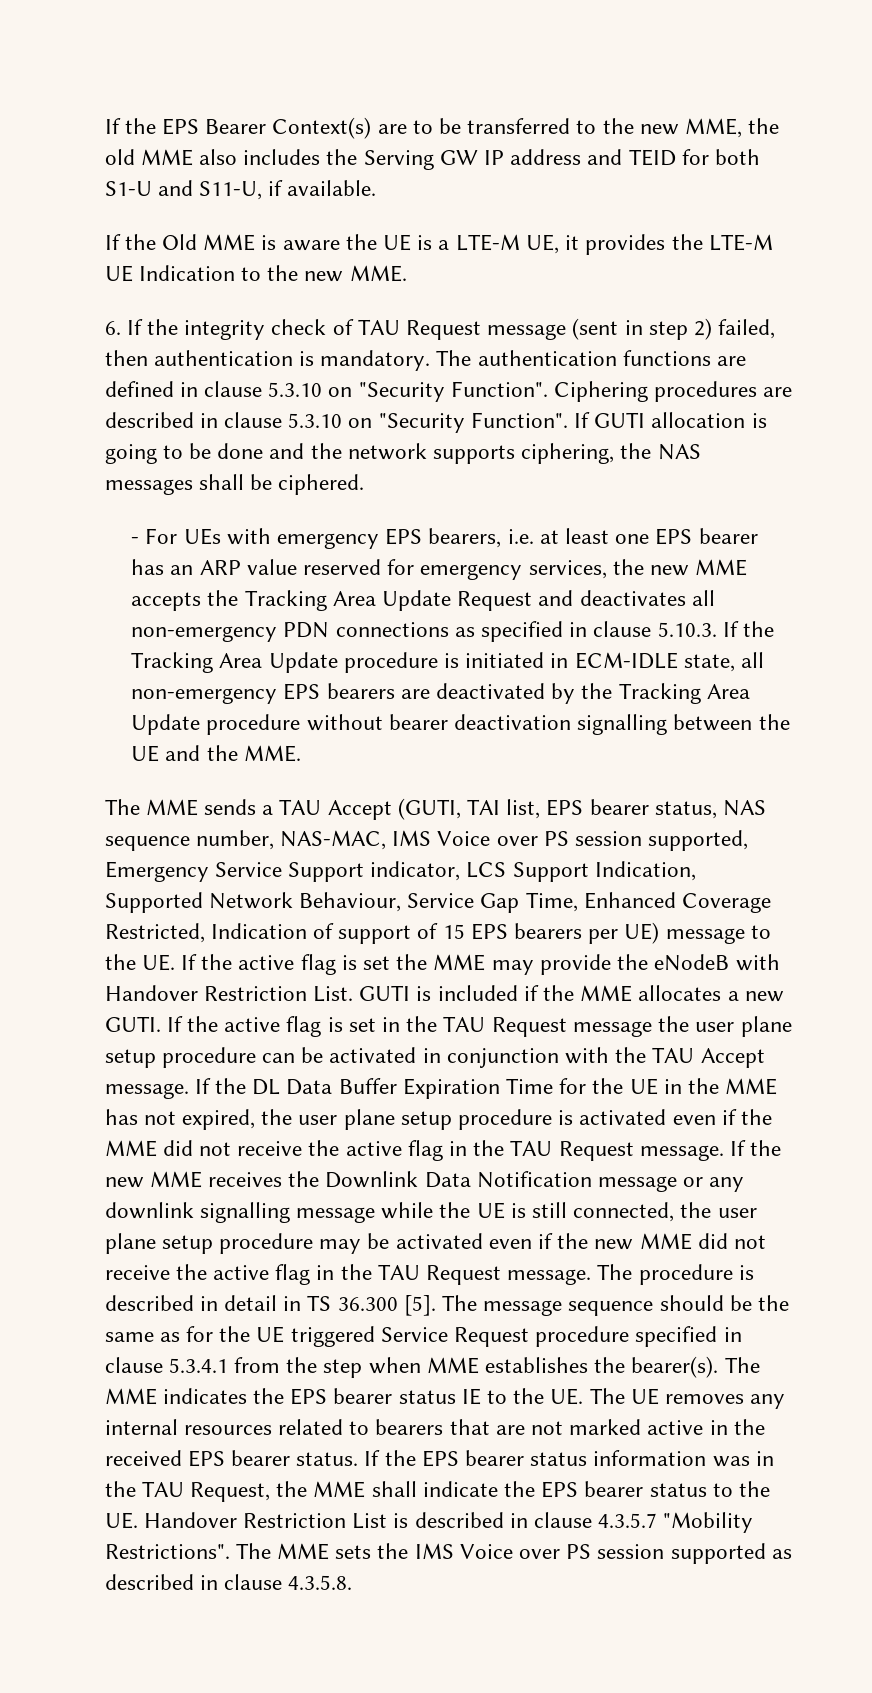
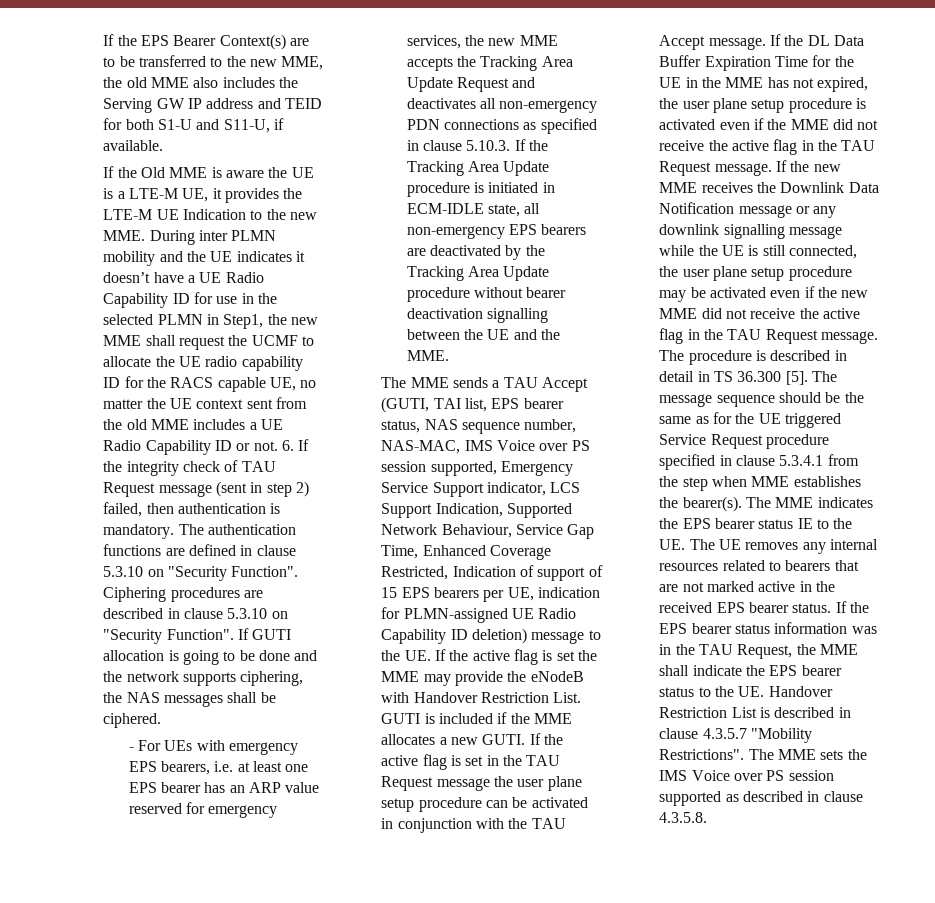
- If the Old MME is aware the UE is a LTE-M UE, it provides the LTE-M UE Indication to the new MME.
- 6. If the integrity check of TAU Request message (sent in step 2) failed, then authentication is mandatory.
+ If the Old MME is aware the UE is a LTE-M UE, it provides the LTE-M UE Indication to the new MME. During inter PLMN mobility and the UE indicates it doesn’t have a UE Radio Capability ID for use in the selected PLMN in Step1, the new MME shall request the UCMF to allocate the UE radio capability ID for the RACS capable UE, no matter the UE context sent from the old MME includes a UE Radio Capability ID or not. 6. If the integrity check of TAU Request message (sent in step 2) failed, then authentication is mandatory.
- The MME sends a TAU Accept (GUTI, TAI list, EPS bearer status, NAS sequence number, NAS-MAC, IMS Voice over PS session supported, Emergency Service Support indicator, LCS Support Indication, Supported Network Behaviour, Service Gap Time, Enhanced Coverage Restricted, Indication of support of 15 EPS bearers per UE) message to the UE. If the active flag is set the MME may provide the eNodeB with Handover Restriction List.
+ The MME sends a TAU Accept (GUTI, TAI list, EPS bearer status, NAS sequence number, NAS-MAC, IMS Voice over PS session supported, Emergency Service Support indicator, LCS Support Indication, Supported Network Behaviour, Service Gap Time, Enhanced Coverage Restricted, Indication of support of 15 EPS bearers per UE, indication for PLMN-assigned UE Radio Capability ID deletion) message to the UE. If the active flag is set the MME may provide the eNodeB with Handover Restriction List.

